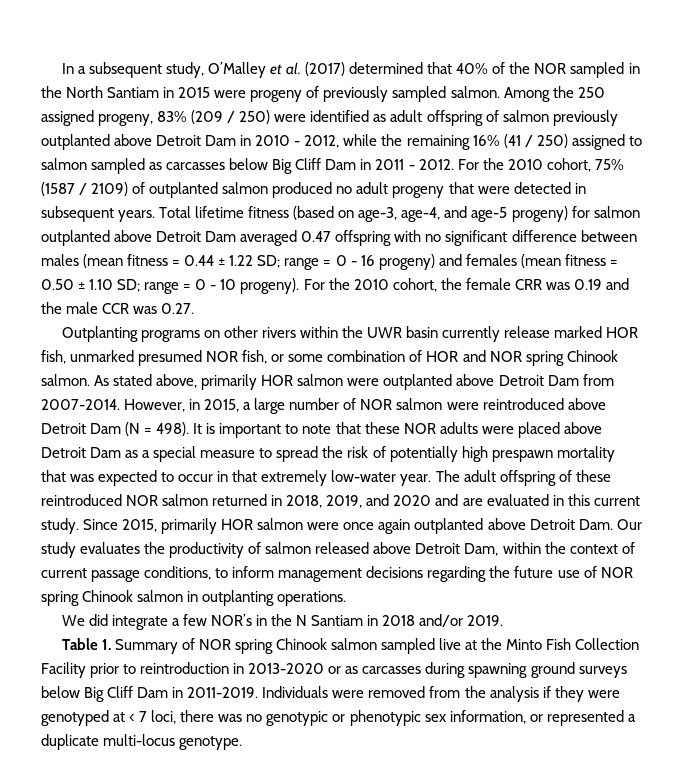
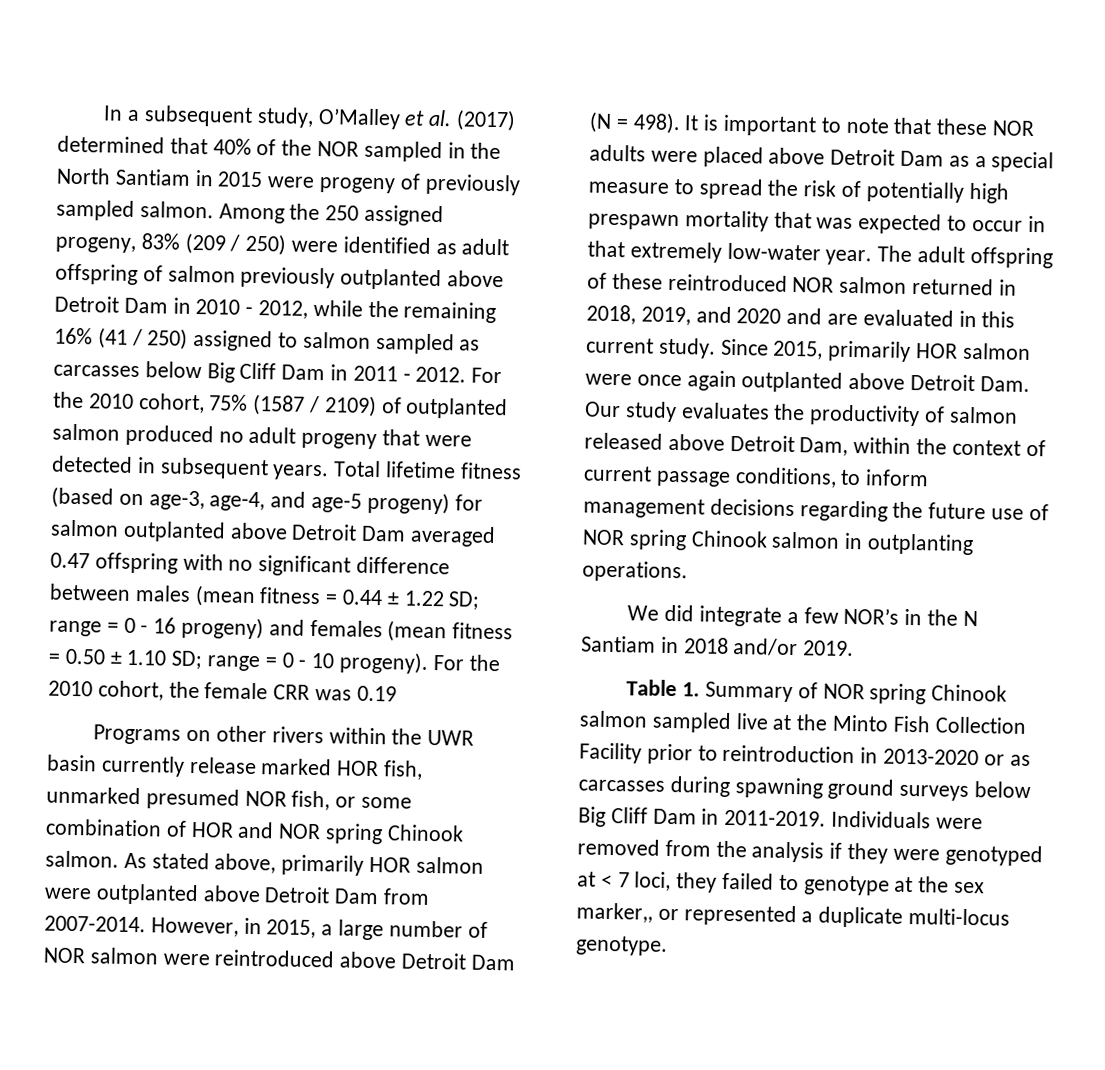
- For the 2010 cohort, the female CRR was 0.19 and the male CCR was 0.27.
- Outplanting programs on other rivers within the UWR basin currently release marked HOR fish, unmarked presumed NOR fish, or some combination of HOR and NOR spring Chinook salmon.
+ For the 2010 cohort, the female CRR was 0.19
+ Programs on other rivers within the UWR basin currently release marked HOR fish, unmarked presumed NOR fish, or some combination of HOR and NOR spring Chinook salmon.
- Individuals were removed from the analysis if they were genotyped at < 7 loci, there was no genotypic or phenotypic sex information, or represented a duplicate multi-locus genotype.
+ Individuals were removed from the analysis if they were genotyped at < 7 loci, they failed to genotype at the sex marker,, or represented a duplicate multi-locus genotype.

